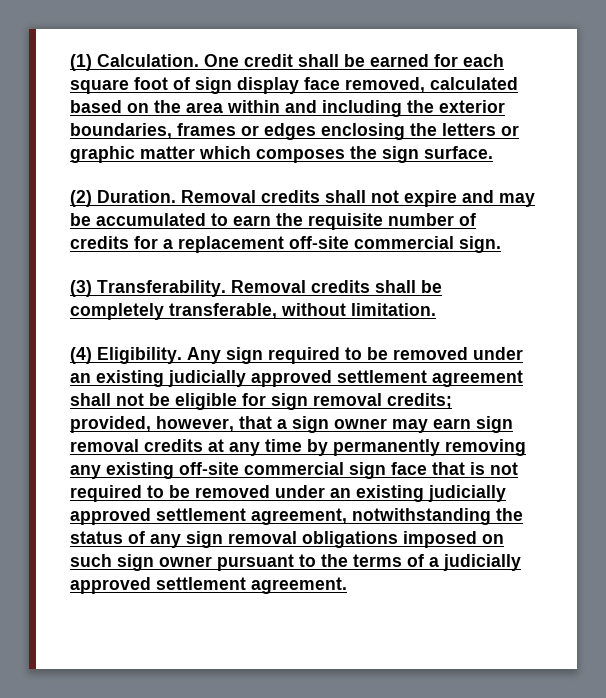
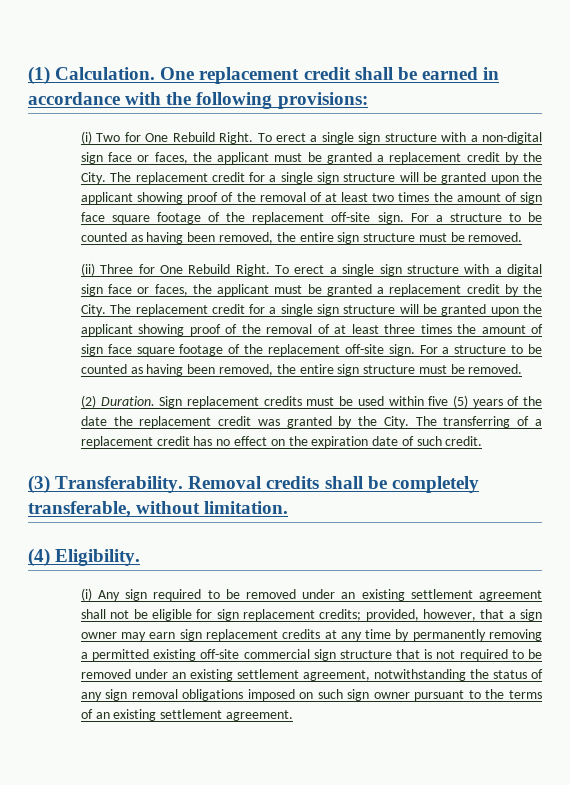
- One credit shall be earned for each square foot of sign display face removed, calculated based on the area within and including the exterior boundaries, frames or edges enclosing the letters or graphic matter which composes the sign surface.
- (2) Duration. Removal credits shall not expire and may be accumulated to earn the requisite number of credits for a replacement off-site commercial sign.
+ One replacement credit shall be earned in accordance with the following provisions:
+ (i) Two for One Rebuild Right. To erect a single sign structure with a non-digital sign face or faces, the applicant must be granted a replacement credit by the City. The replacement credit for a single sign structure will be granted upon the applicant showing proof of the removal of at least two times the amount of sign face square footage of the replacement off-site sign. For a structure to be counted as having been removed, the entire sign structure must be removed.
+ (ii) Three for One Rebuild Right. To erect a single sign structure with a digital sign face or faces, the applicant must be granted a replacement credit by the City. The replacement credit for a single sign structure will be granted upon the applicant showing proof of the removal of at least three times the amount of sign face square footage of the replacement off-site sign. For a structure to be counted as having been removed, the entire sign structure must be removed.
+ (2) Duration. Sign replacement credits must be used within five (5) years of the date the replacement credit was granted by the City. The transferring of a replacement credit has no effect on the expiration date of such credit.
- (4) Eligibility. Any sign required to be removed under an existing judicially approved settlement agreement shall not be eligible for sign removal credits;
+ (4) Eligibility.
+ (i) Any sign required to be removed under an existing settlement agreement shall not be eligible for sign replacement credits;
- provided, however, that a sign owner may earn sign removal credits at any time by permanently removing any existing off-site commercial sign face that is not required to be removed under an existing judicially approved settlement agreement, notwithstanding the status of any sign removal obligations imposed on such sign owner pursuant to the terms of a judicially approved settlement agreement.
+ provided, however, that a sign owner may earn sign replacement credits at any time by permanently removing a permitted existing off-site commercial sign structure that is not required to be removed under an existing settlement agreement, notwithstanding the status of any sign removal obligations imposed on such sign owner pursuant to the terms of an existing settlement agreement.

